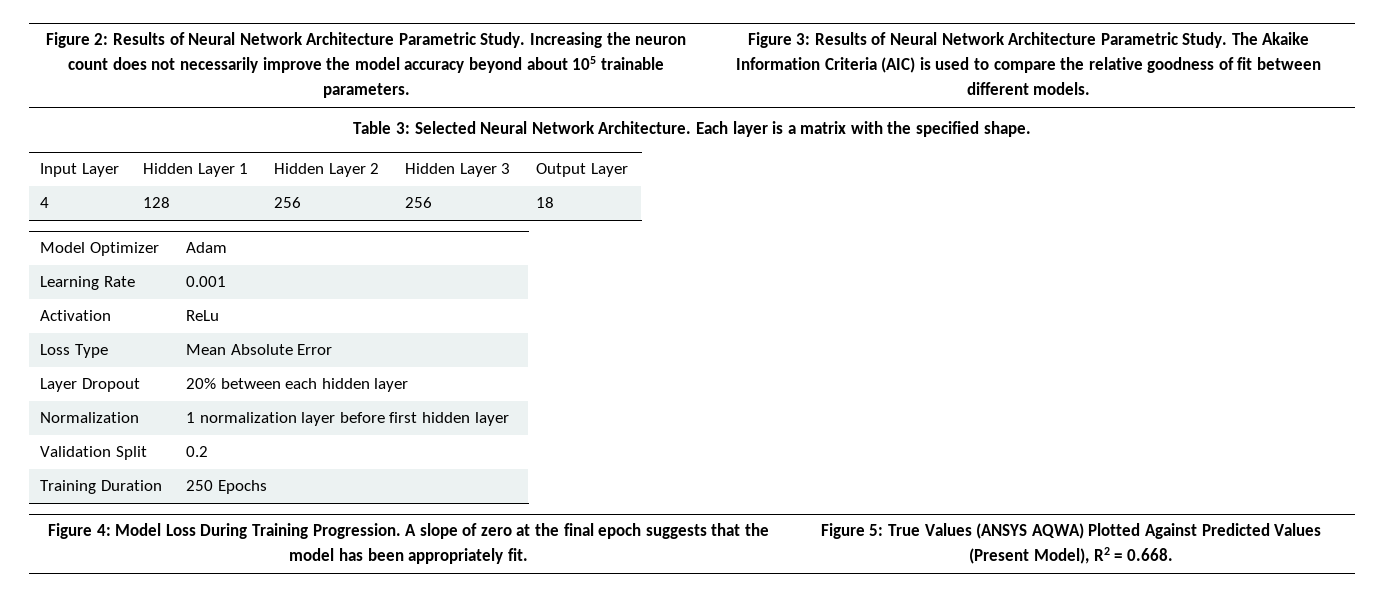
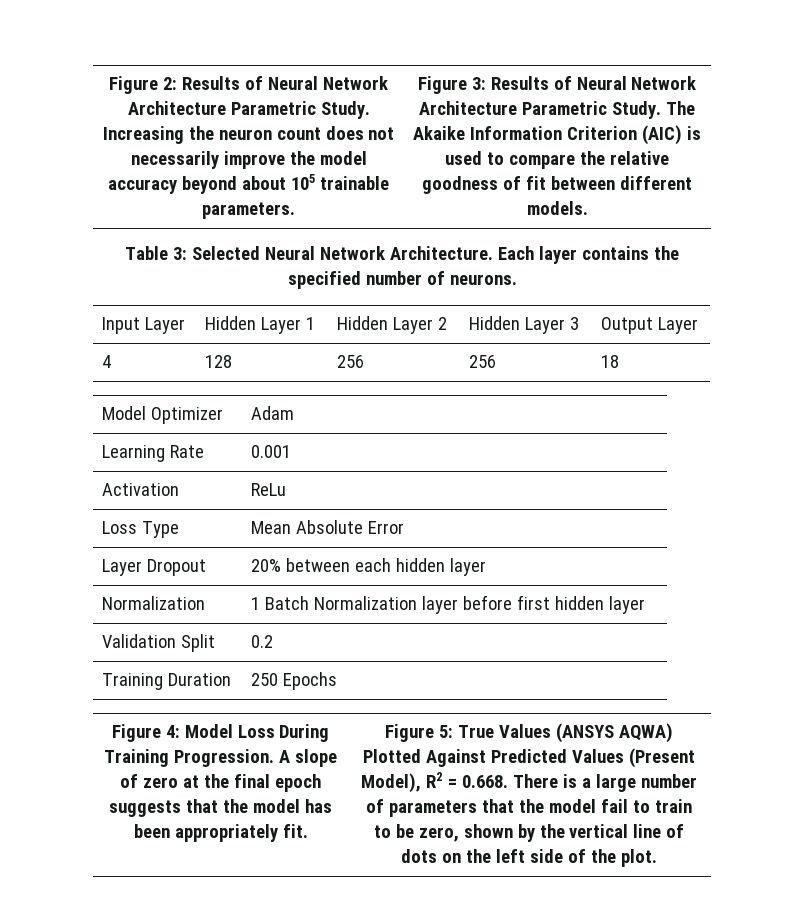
- The Akaike Information Criteria (AIC) is used to compare the relative goodness of fit between different models.
+ The Akaike Information Criterion (AIC) is used to compare the relative goodness of fit between different models.
- Each layer is a matrix with the specified shape.
+ Each layer contains the specified number of neurons.
- Normalization | 1 normalization layer before first hidden layer
+ Normalization | 1 Batch Normalization layer before first hidden layer
- Figure 5: True Values (ANSYS AQWA) Plotted Against Predicted Values (Present Model), R2 = 0.668.
+ Figure 5: True Values (ANSYS AQWA) Plotted Against Predicted Values (Present Model), R2 = 0.668. There is a large number of parameters that the model fail to train to be zero, shown by the vertical line of dots on the left side of the plot.

